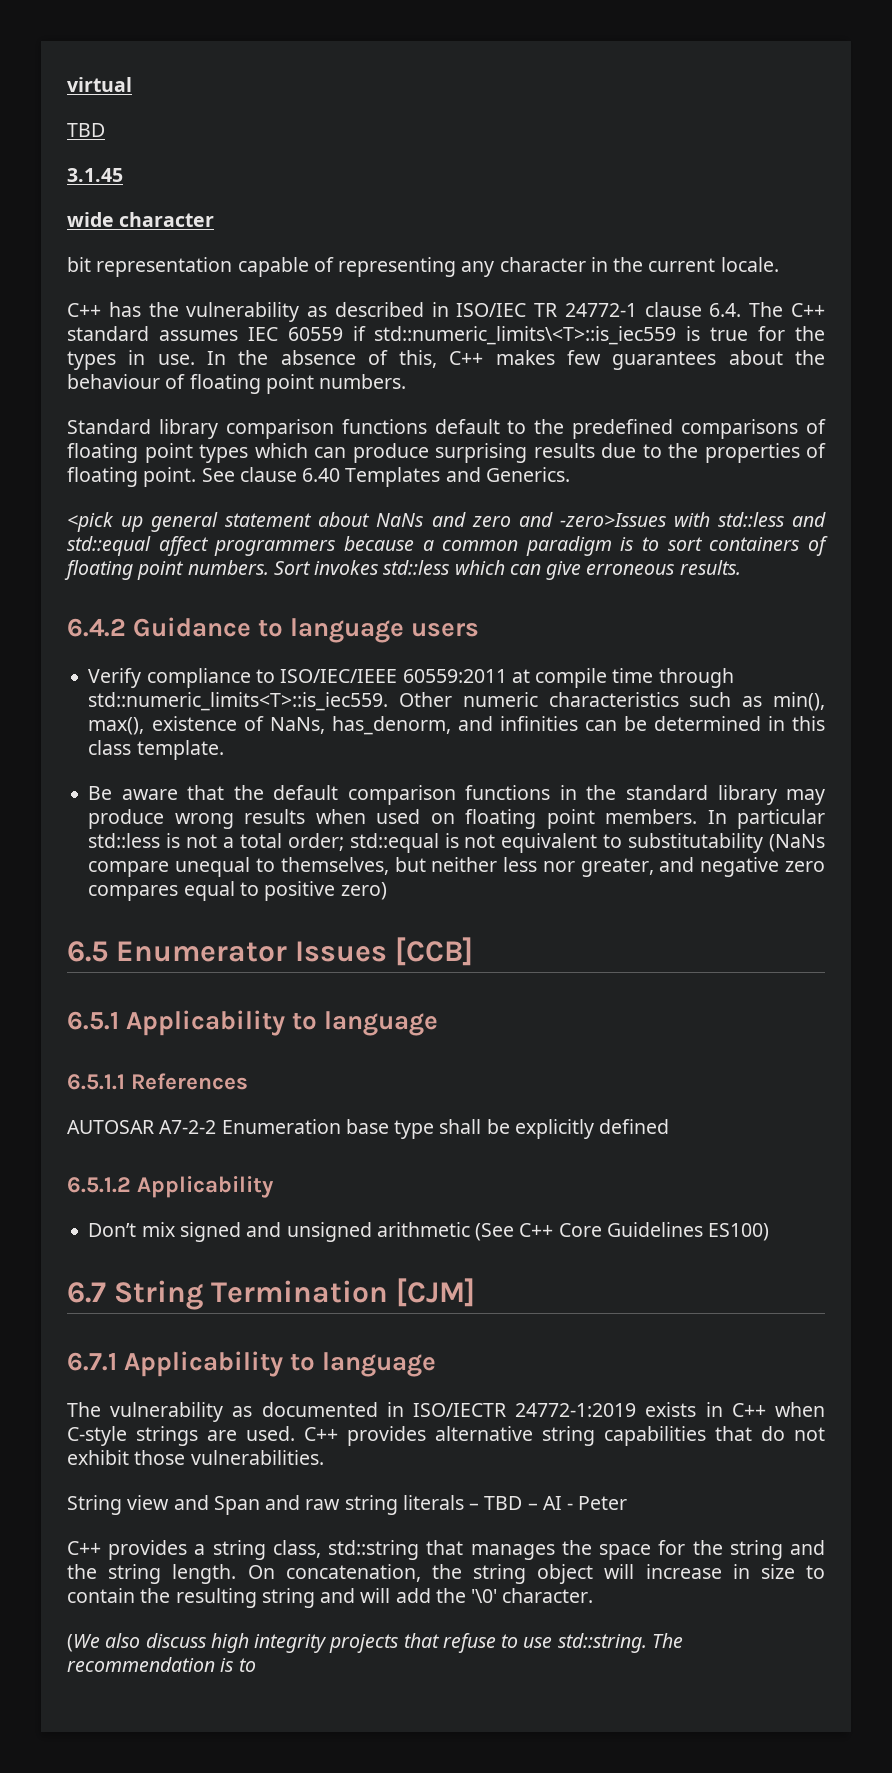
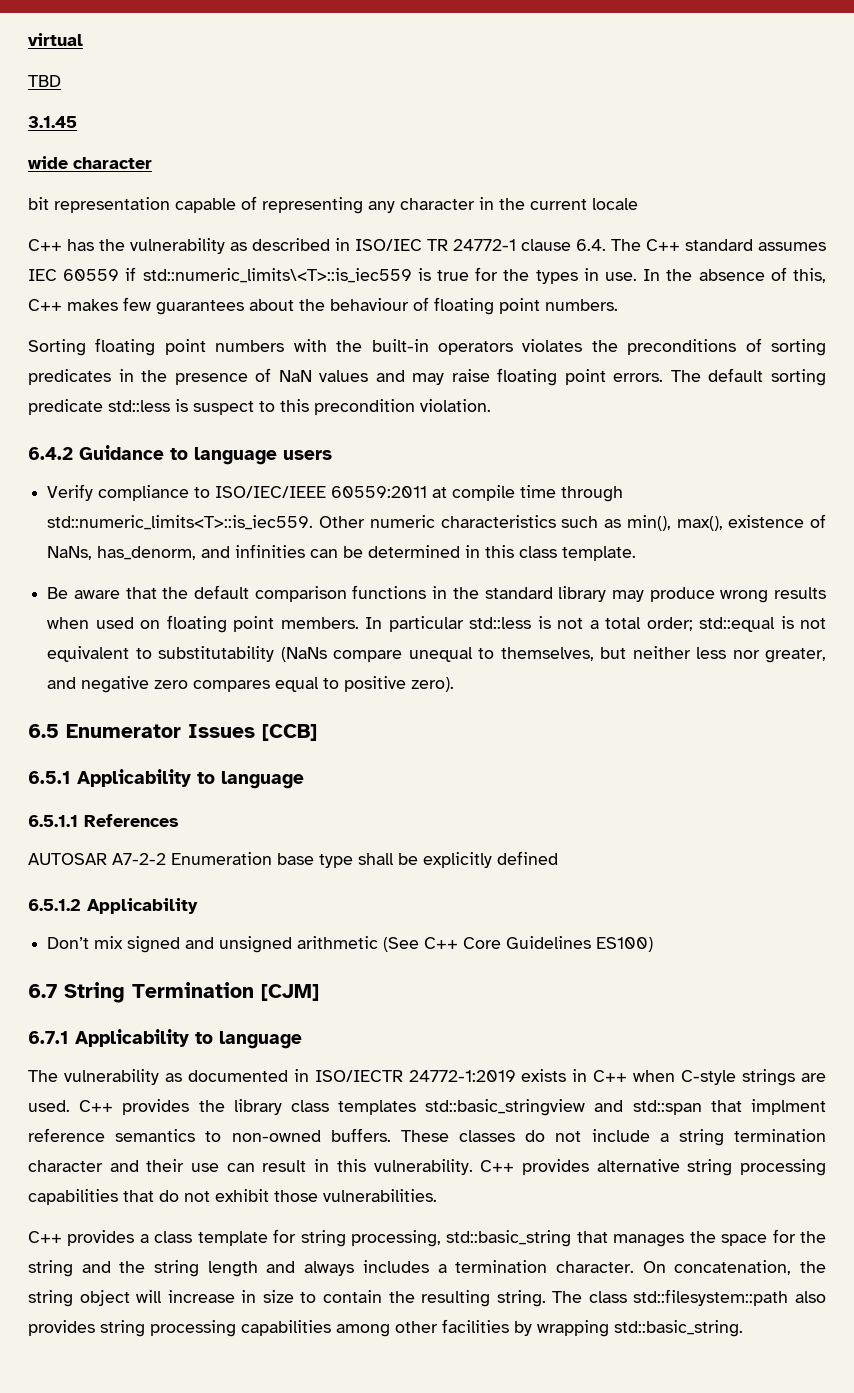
- bit representation capable of representing any character in the current locale.
+ bit representation capable of representing any character in the current locale
- Standard library comparison functions default to the predefined comparisons of floating point types which can produce surprising results due to the properties of floating point. See clause 6.40 Templates and Generics.
- <pick up general statement about NaNs and zero and -zero>Issues with std::less and std::equal affect programmers because a common paradigm is to sort containers of floating point numbers. Sort invokes std::less which can give erroneous results.
+ Sorting floating point numbers with the built-in operators violates the preconditions of sorting predicates in the presence of NaN values and may raise floating point errors. The default sorting predicate std::less is suspect to this precondition violation.
- In particular std::less is not a total order; std::equal is not equivalent to substitutability (NaNs compare unequal to themselves, but neither less nor greater, and negative zero compares equal to positive zero)
+ In particular std::less is not a total order; std::equal is not equivalent to substitutability (NaNs compare unequal to themselves, but neither less nor greater, and negative zero compares equal to positive zero).
- C++ provides alternative string capabilities that do not exhibit those vulnerabilities.
+ C++ provides the library class templates std::basic_stringview and std::span that implment reference semantics to non-owned buffers. These classes do not include a string termination character and their use can result in this vulnerability. C++ provides alternative string processing capabilities that do not exhibit those vulnerabilities.
- String view and Span and raw string literals – TBD – AI - Peter
- C++ provides a string class, std::string that manages the space for the string and the string length.
+ C++ provides a class template for string processing, std::basic_string that manages the space for the string and the string length and always includes a termination character.
- On concatenation, the string object will increase in size to contain the resulting string and will add the '\0' character.
- (We also discuss high integrity projects that refuse to use std::string. The recommendation is to
+ On concatenation, the string object will increase in size to contain the resulting string. The class std::filesystem::path also provides string processing capabilities among other facilities by wrapping std::basic_string.

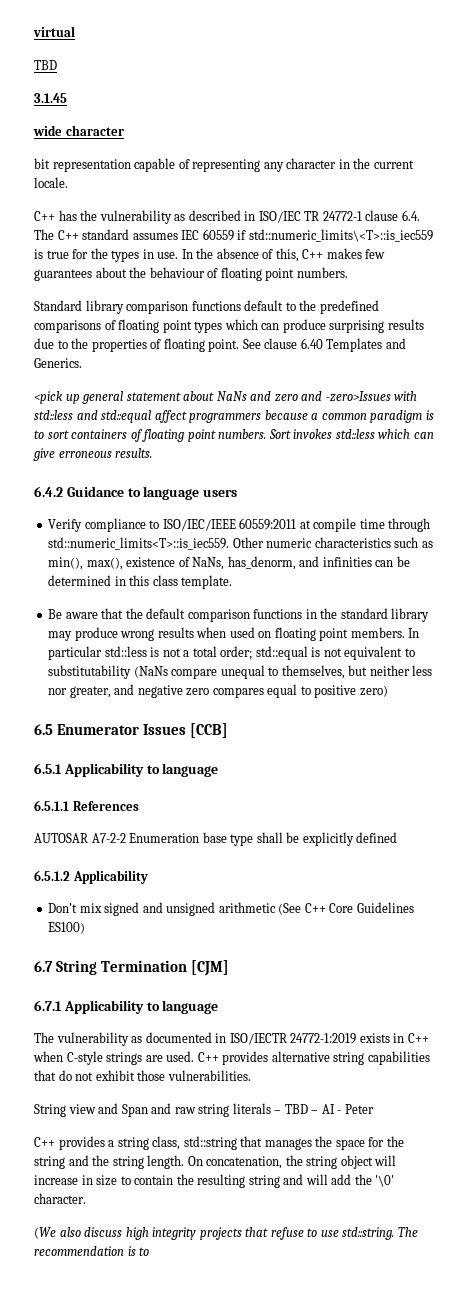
- bit representation capable of representing any character in the current locale
+ bit representation capable of representing any character in the current locale.
- Sorting floating point numbers with the built-in operators violates the preconditions of sorting predicates in the presence of NaN values and may raise floating point errors. The default sorting predicate std::less is suspect to this precondition violation.
+ Standard library comparison functions default to the predefined comparisons of floating point types which can produce surprising results due to the properties of floating point. See clause 6.40 Templates and Generics.
+ <pick up general statement about NaNs and zero and -zero>Issues with std::less and std::equal affect programmers because a common paradigm is to sort containers of floating point numbers. Sort invokes std::less which can give erroneous results.
- In particular std::less is not a total order; std::equal is not equivalent to substitutability (NaNs compare unequal to themselves, but neither less nor greater, and negative zero compares equal to positive zero).
+ In particular std::less is not a total order; std::equal is not equivalent to substitutability (NaNs compare unequal to themselves, but neither less nor greater, and negative zero compares equal to positive zero)
- C++ provides the library class templates std::basic_stringview and std::span that implment reference semantics to non-owned buffers. These classes do not include a string termination character and their use can result in this vulnerability. C++ provides alternative string processing capabilities that do not exhibit those vulnerabilities.
+ C++ provides alternative string capabilities that do not exhibit those vulnerabilities.
- C++ provides a class template for string processing, std::basic_string that manages the space for the string and the string length and always includes a termination character.
+ String view and Span and raw string literals – TBD – AI - Peter
+ C++ provides a string class, std::string that manages the space for the string and the string length.
- On concatenation, the string object will increase in size to contain the resulting string. The class std::filesystem::path also provides string processing capabilities among other facilities by wrapping std::basic_string.
+ On concatenation, the string object will increase in size to contain the resulting string and will add the '\0' character.
+ (We also discuss high integrity projects that refuse to use std::string. The recommendation is to

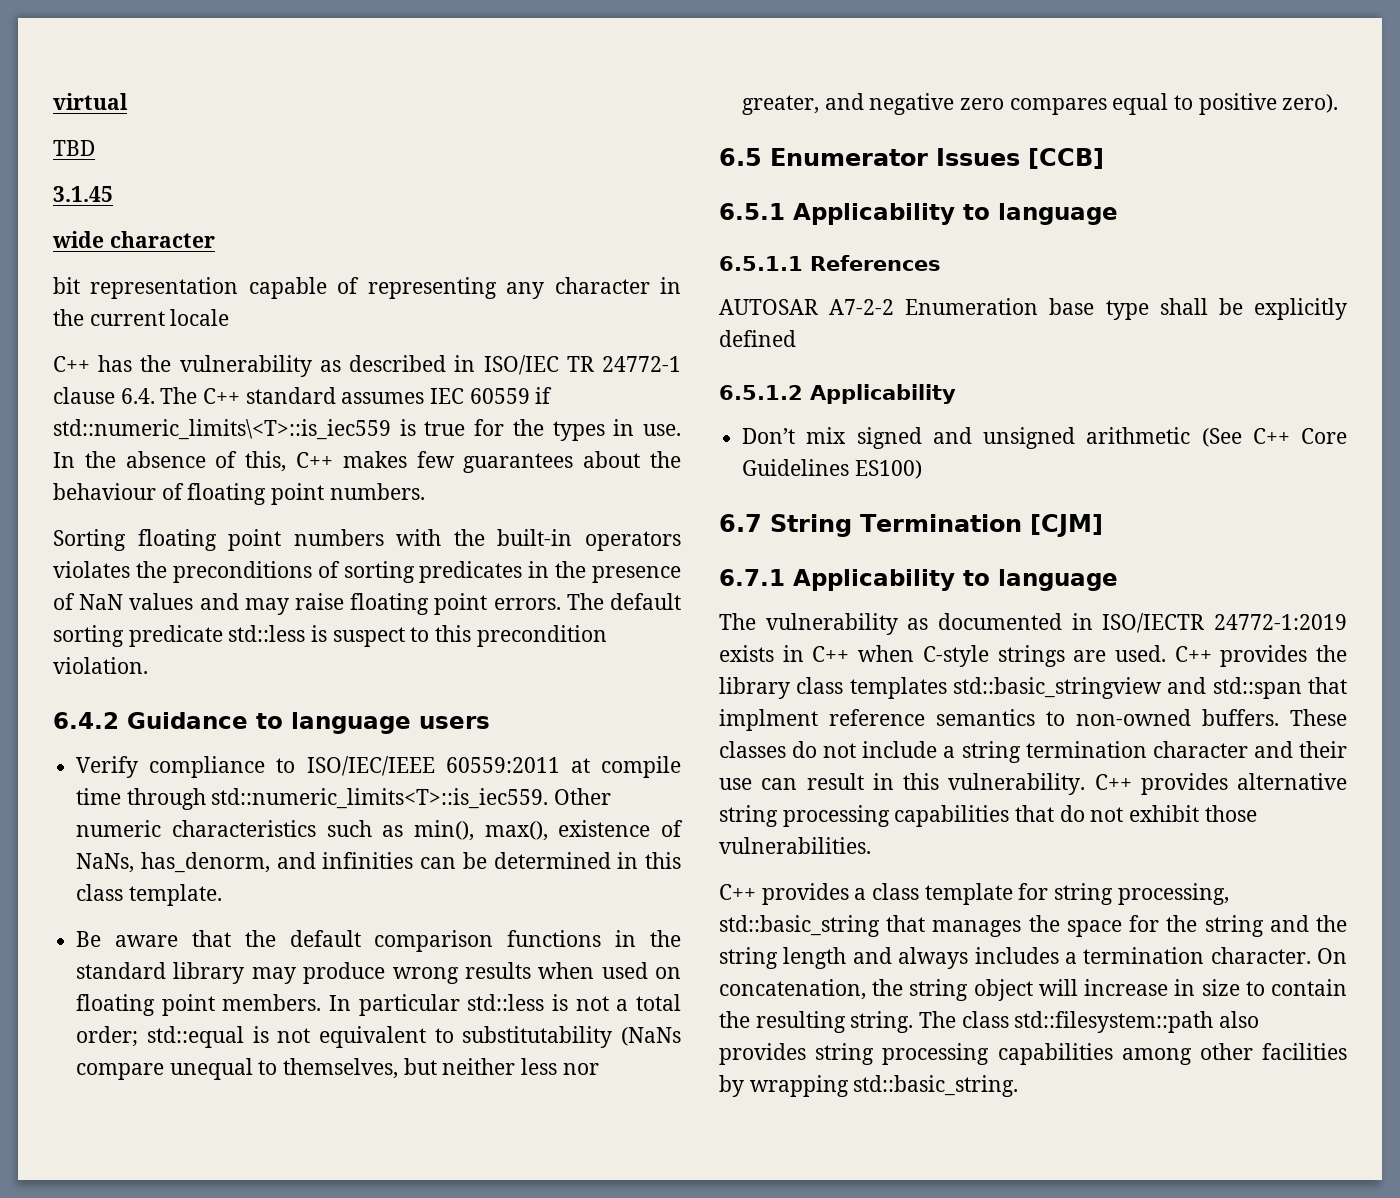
- bit representation capable of representing any character in the current locale.
+ bit representation capable of representing any character in the current locale
- Standard library comparison functions default to the predefined comparisons of floating point types which can produce surprising results due to the properties of floating point. See clause 6.40 Templates and Generics.
- <pick up general statement about NaNs and zero and -zero>Issues with std::less and std::equal affect programmers because a common paradigm is to sort containers of floating point numbers. Sort invokes std::less which can give erroneous results.
+ Sorting floating point numbers with the built-in operators violates the preconditions of sorting predicates in the presence of NaN values and may raise floating point errors. The default sorting predicate std::less is suspect to this precondition violation.
- In particular std::less is not a total order; std::equal is not equivalent to substitutability (NaNs compare unequal to themselves, but neither less nor greater, and negative zero compares equal to positive zero)
+ In particular std::less is not a total order; std::equal is not equivalent to substitutability (NaNs compare unequal to themselves, but neither less nor greater, and negative zero compares equal to positive zero).
- C++ provides alternative string capabilities that do not exhibit those vulnerabilities.
+ C++ provides the library class templates std::basic_stringview and std::span that implment reference semantics to non-owned buffers. These classes do not include a string termination character and their use can result in this vulnerability. C++ provides alternative string processing capabilities that do not exhibit those vulnerabilities.
- String view and Span and raw string literals – TBD – AI - Peter
- C++ provides a string class, std::string that manages the space for the string and the string length.
+ C++ provides a class template for string processing, std::basic_string that manages the space for the string and the string length and always includes a termination character.
- On concatenation, the string object will increase in size to contain the resulting string and will add the '\0' character.
- (We also discuss high integrity projects that refuse to use std::string. The recommendation is to
+ On concatenation, the string object will increase in size to contain the resulting string. The class std::filesystem::path also provides string processing capabilities among other facilities by wrapping std::basic_string.

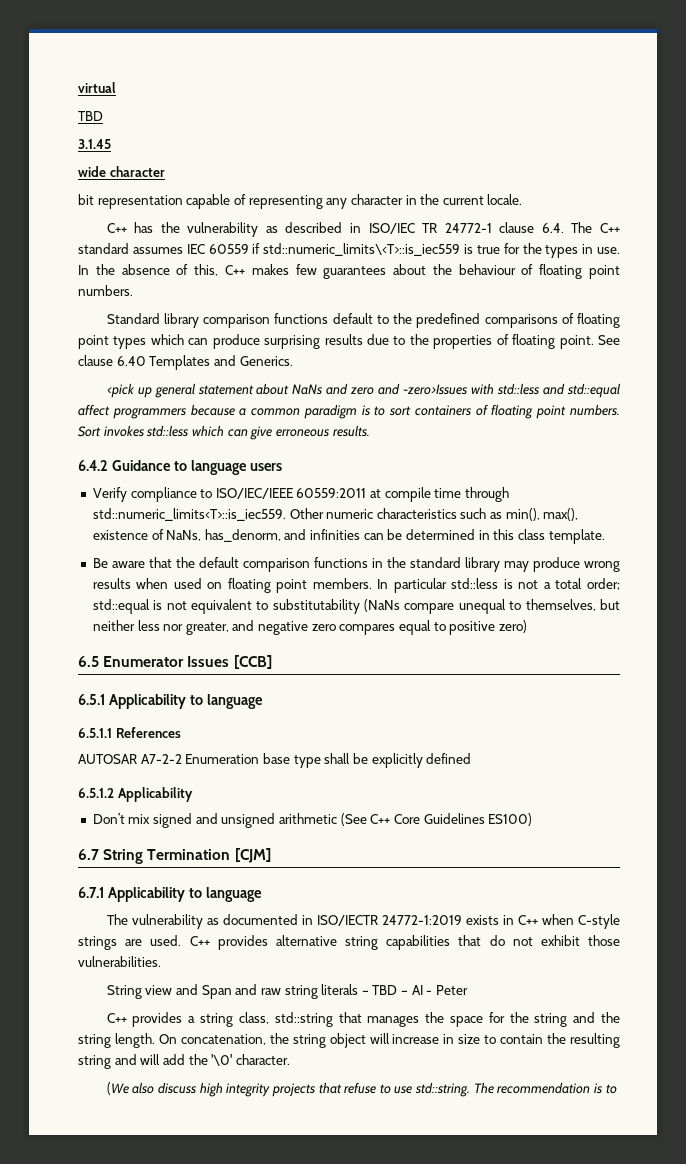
- bit representation capable of representing any character in the current locale
+ bit representation capable of representing any character in the current locale.
- Sorting floating point numbers with the built-in operators violates the preconditions of sorting predicates in the presence of NaN values and may raise floating point errors. The default sorting predicate std::less is suspect to this precondition violation.
+ Standard library comparison functions default to the predefined comparisons of floating point types which can produce surprising results due to the properties of floating point. See clause 6.40 Templates and Generics.
+ <pick up general statement about NaNs and zero and -zero>Issues with std::less and std::equal affect programmers because a common paradigm is to sort containers of floating point numbers. Sort invokes std::less which can give erroneous results.
- In particular std::less is not a total order; std::equal is not equivalent to substitutability (NaNs compare unequal to themselves, but neither less nor greater, and negative zero compares equal to positive zero).
+ In particular std::less is not a total order; std::equal is not equivalent to substitutability (NaNs compare unequal to themselves, but neither less nor greater, and negative zero compares equal to positive zero)
- C++ provides the library class templates std::basic_stringview and std::span that implment reference semantics to non-owned buffers. These classes do not include a string termination character and their use can result in this vulnerability. C++ provides alternative string processing capabilities that do not exhibit those vulnerabilities.
+ C++ provides alternative string capabilities that do not exhibit those vulnerabilities.
- C++ provides a class template for string processing, std::basic_string that manages the space for the string and the string length and always includes a termination character.
+ String view and Span and raw string literals – TBD – AI - Peter
+ C++ provides a string class, std::string that manages the space for the string and the string length.
- On concatenation, the string object will increase in size to contain the resulting string. The class std::filesystem::path also provides string processing capabilities among other facilities by wrapping std::basic_string.
+ On concatenation, the string object will increase in size to contain the resulting string and will add the '\0' character.
+ (We also discuss high integrity projects that refuse to use std::string. The recommendation is to

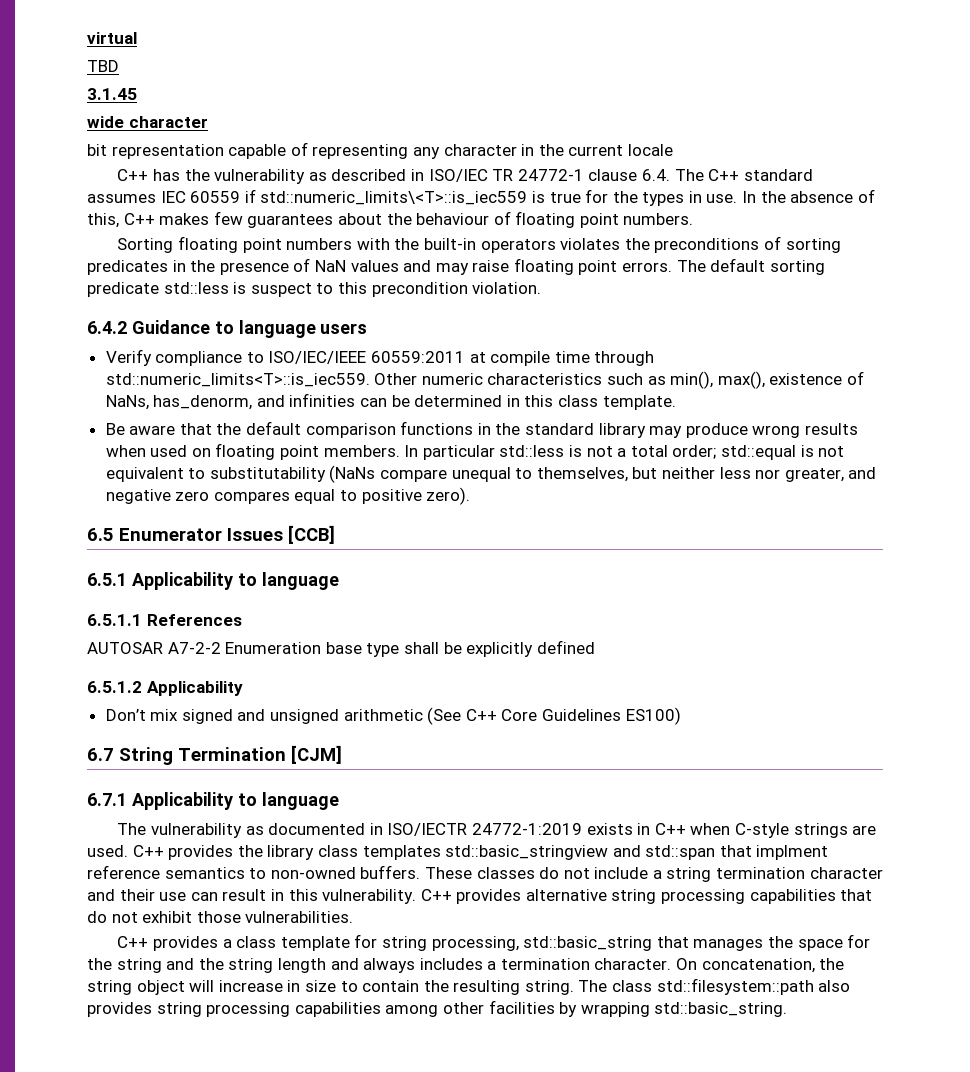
- bit representation capable of representing any character in the current locale.
+ bit representation capable of representing any character in the current locale
- Standard library comparison functions default to the predefined comparisons of floating point types which can produce surprising results due to the properties of floating point. See clause 6.40 Templates and Generics.
- <pick up general statement about NaNs and zero and -zero>Issues with std::less and std::equal affect programmers because a common paradigm is to sort containers of floating point numbers. Sort invokes std::less which can give erroneous results.
+ Sorting floating point numbers with the built-in operators violates the preconditions of sorting predicates in the presence of NaN values and may raise floating point errors. The default sorting predicate std::less is suspect to this precondition violation.
- In particular std::less is not a total order; std::equal is not equivalent to substitutability (NaNs compare unequal to themselves, but neither less nor greater, and negative zero compares equal to positive zero)
+ In particular std::less is not a total order; std::equal is not equivalent to substitutability (NaNs compare unequal to themselves, but neither less nor greater, and negative zero compares equal to positive zero).
- C++ provides alternative string capabilities that do not exhibit those vulnerabilities.
+ C++ provides the library class templates std::basic_stringview and std::span that implment reference semantics to non-owned buffers. These classes do not include a string termination character and their use can result in this vulnerability. C++ provides alternative string processing capabilities that do not exhibit those vulnerabilities.
- String view and Span and raw string literals – TBD – AI - Peter
- C++ provides a string class, std::string that manages the space for the string and the string length.
+ C++ provides a class template for string processing, std::basic_string that manages the space for the string and the string length and always includes a termination character.
- On concatenation, the string object will increase in size to contain the resulting string and will add the '\0' character.
- (We also discuss high integrity projects that refuse to use std::string. The recommendation is to
+ On concatenation, the string object will increase in size to contain the resulting string. The class std::filesystem::path also provides string processing capabilities among other facilities by wrapping std::basic_string.

